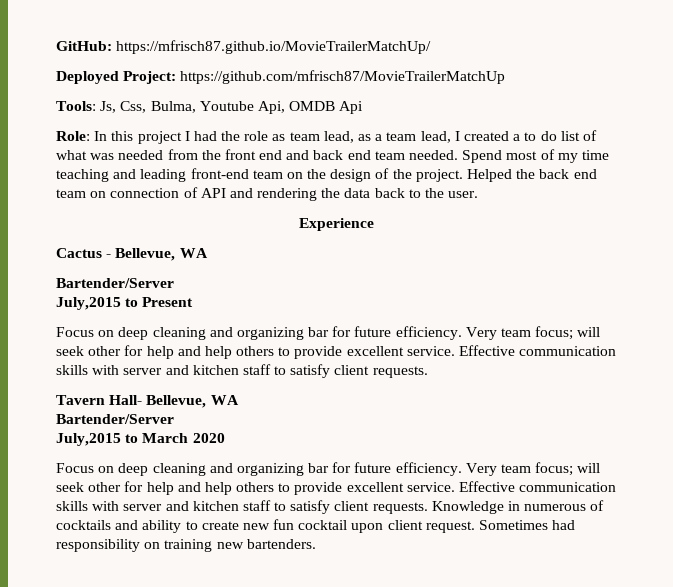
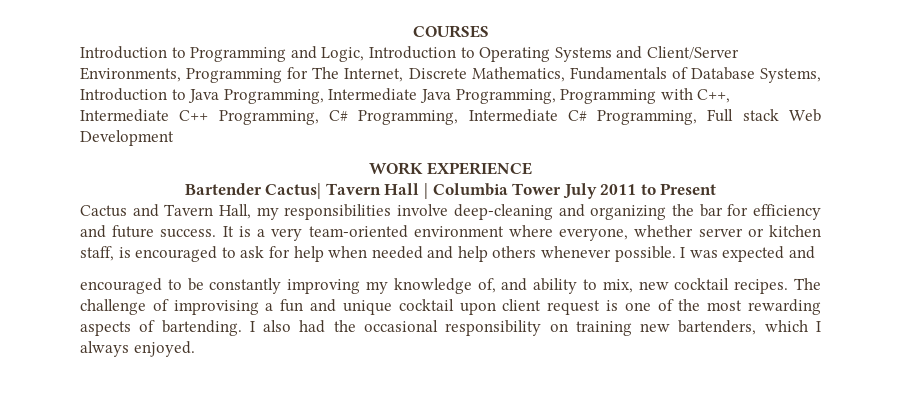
- GitHub: https://mfrisch87.github.io/MovieTrailerMatchUp/
- Deployed Project: https://github.com/mfrisch87/MovieTrailerMatchUp
- Tools: Js, Css, Bulma, Youtube Api, OMDB Api
- Role: In this project I had the role as team lead, as a team lead, I created a to do list of what was needed from the front end and back end team needed. Spend most of my time teaching and leading front-end team on the design of the project. Helped the back end team on connection of API and rendering the data back to the user.
- Experience
- Cactus - Bellevue, WA
- Bartender/Server
- July,2015 to Present
- Focus on deep cleaning and organizing bar for future efficiency. Very team focus; will seek other for help and help others to provide excellent service. Effective communication skills with server and kitchen staff to satisfy client requests.
- Tavern Hall- Bellevue, WA
- Bartender/Server
- July,2015 to March 2020
- Focus on deep cleaning and organizing bar for future efficiency. Very team focus; will seek other for help and help others to provide excellent service. Effective communication skills with server and kitchen staff to satisfy client requests. Knowledge in numerous of cocktails and ability to create new fun cocktail upon client request. Sometimes had responsibility on training new bartenders.
+ COURSES
+ Introduction to Programming and Logic, Introduction to Operating Systems and Client/Server Environments, Programming for The Internet, Discrete Mathematics, Fundamentals of Database Systems, Introduction to Java Programming, Intermediate Java Programming, Programming with C++, Intermediate C++ Programming, C# Programming, Intermediate C# Programming, Full stack Web Development
+ WORK EXPERIENCE
+ Bartender Cactus| Tavern Hall | Columbia Tower July 2011 to Present
+ Cactus and Tavern Hall, my responsibilities involve deep-cleaning and organizing the bar for efficiency and future success. It is a very team-oriented environment where everyone, whether server or kitchen staff, is encouraged to ask for help when needed and help others whenever possible. I was expected and
+ encouraged to be constantly improving my knowledge of, and ability to mix, new cocktail recipes. The challenge of improvising a fun and unique cocktail upon client request is one of the most rewarding aspects of bartending. I also had the occasional responsibility on training new bartenders, which I always enjoyed.

